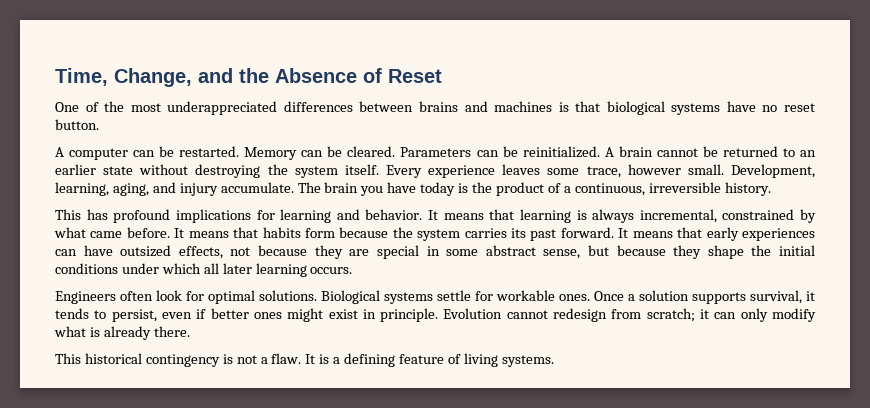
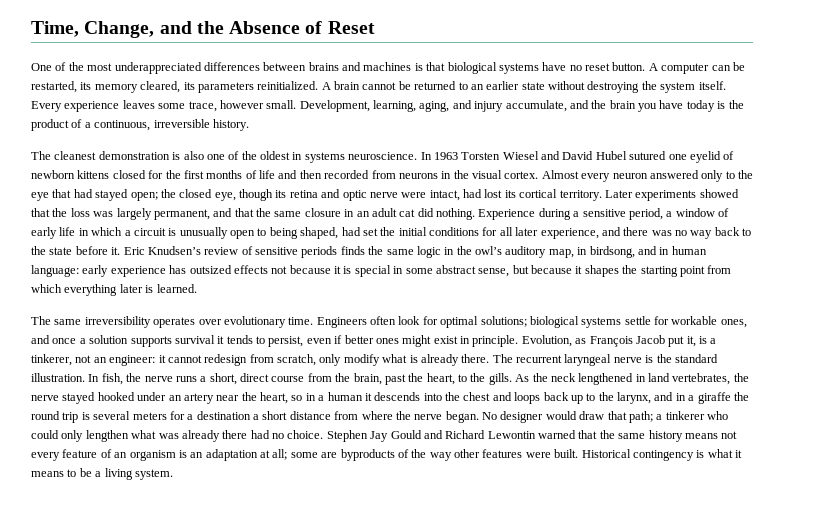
- One of the most underappreciated differences between brains and machines is that biological systems have no reset button.
- A computer can be restarted. Memory can be cleared. Parameters can be reinitialized.
+ One of the most underappreciated differences between brains and machines is that biological systems have no reset button. A computer can be restarted, its memory cleared, its parameters reinitialized.
- Development, learning, aging, and injury accumulate. The brain you have today is the product of a continuous, irreversible history.
+ Development, learning, aging, and injury accumulate, and the brain you have today is the product of a continuous, irreversible history.
- This has profound implications for learning and behavior. It means that learning is always incremental, constrained by what came before. It means that habits form because the system carries its past forward. It means that early experiences can have outsized effects, not because they are special in some abstract sense, but because they shape the initial conditions under which all later learning occurs.
- Engineers often look for optimal solutions. Biological systems settle for workable ones. Once a solution supports survival, it tends to persist, even if better ones might exist in principle.
+ The cleanest demonstration is also one of the oldest in systems neuroscience. In 1963 Torsten Wiesel and David Hubel sutured one eyelid of newborn kittens closed for the first months of life and then recorded from neurons in the visual cortex. Almost every neuron answered only to the eye that had stayed open; the closed eye, though its retina and optic nerve were intact, had lost its cortical territory. Later experiments showed that the loss was largely permanent, and that the same closure in an adult cat did nothing. Experience during a sensitive period, a window of early life in which a circuit is unusually open to being shaped, had set the initial conditions for all later experience, and there was no way back to the state before it. Eric Knudsen’s review of sensitive periods finds the same logic in the owl’s auditory map, in birdsong, and in human language: early experience has outsized effects not because it is special in some abstract sense, but because it shapes the starting point from which everything later is learned.
+ The same irreversibility operates over evolutionary time. Engineers often look for optimal solutions; biological systems settle for workable ones, and once a solution supports survival it tends to persist, even if better ones might exist in principle.
- Evolution cannot redesign from scratch; it can only modify what is already there.
- This historical contingency is not a flaw. It is a defining feature of living systems.
+ Evolution, as François Jacob put it, is a tinkerer, not an engineer: it cannot redesign from scratch, only modify what is already there. The recurrent laryngeal nerve is the standard illustration. In fish, the nerve runs a short, direct course from the brain, past the heart, to the gills. As the neck lengthened in land vertebrates, the nerve stayed hooked under an artery near the heart, so in a human it descends into the chest and loops back up to the larynx, and in a giraffe the round trip is several meters for a destination a short distance from where the nerve began. No designer would draw that path; a tinkerer who could only lengthen what was already there had no choice. Stephen Jay Gould and Richard Lewontin warned that the same history means not every feature of an organism is an adaptation at all; some are byproducts of the way other features were built. Historical contingency is what it means to be a living system.

